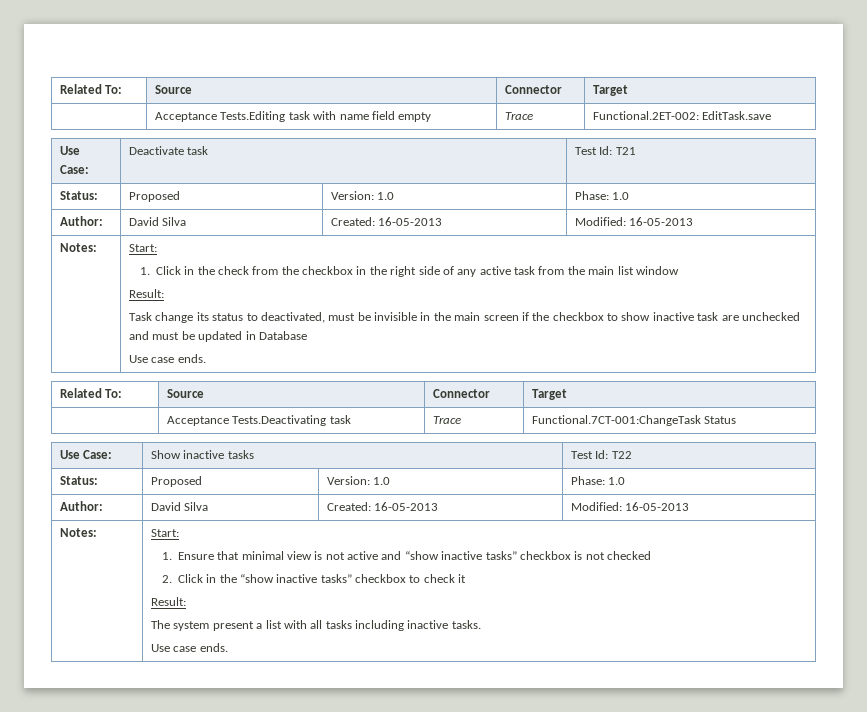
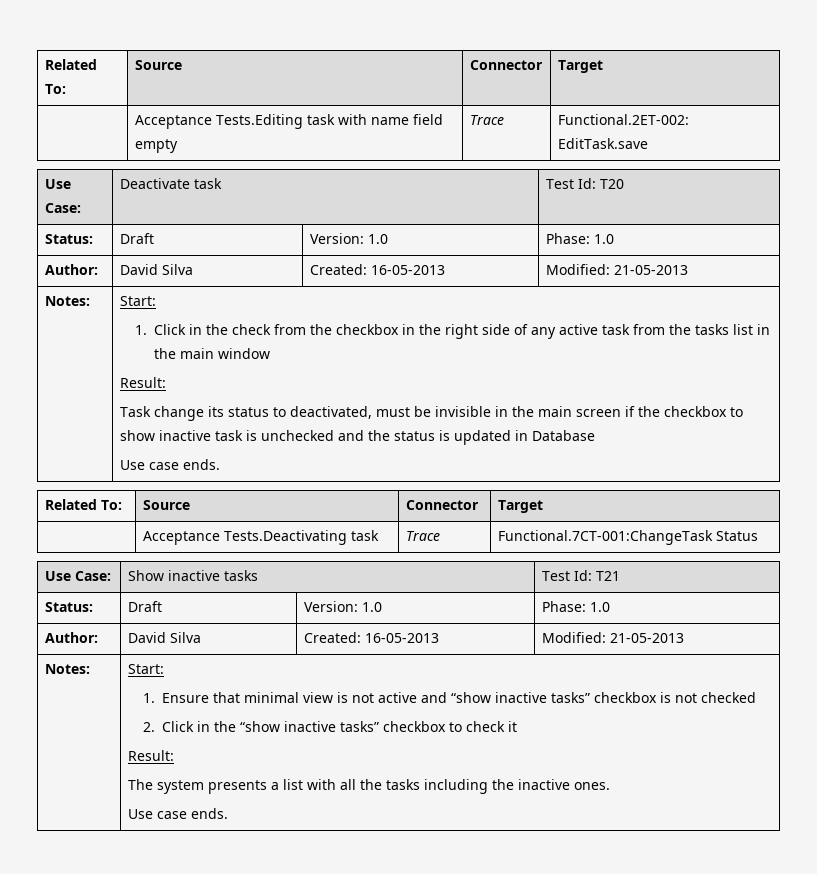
- Use Case: | Deactivate task | Test Id: T21
- Status: | Proposed | Version: 1.0 | Phase: 1.0
- Author: | David Silva | Created: 16-05-2013 | Modified: 16-05-2013
+ Use Case: | Deactivate task | Test Id: T20
+ Status: | Draft | Version: 1.0 | Phase: 1.0
+ Author: | David Silva | Created: 16-05-2013 | Modified: 21-05-2013
- 1. Click in the check from the checkbox in the right side of any active task from the main list window
+ 1. Click in the check from the checkbox in the right side of any active task from the tasks list in the main window
- Task change its status to deactivated, must be invisible in the main screen if the checkbox to show inactive task are unchecked and must be updated in Database
+ Task change its status to deactivated, must be invisible in the main screen if the checkbox to show inactive task is unchecked and the status is updated in Database
- Use Case: | Show inactive tasks | Test Id: T22
- Status: | Proposed | Version: 1.0 | Phase: 1.0
- Author: | David Silva | Created: 16-05-2013 | Modified: 16-05-2013
+ Use Case: | Show inactive tasks | Test Id: T21
+ Status: | Draft | Version: 1.0 | Phase: 1.0
+ Author: | David Silva | Created: 16-05-2013 | Modified: 21-05-2013
- The system present a list with all tasks including inactive tasks.
+ The system presents a list with all the tasks including the inactive ones.

